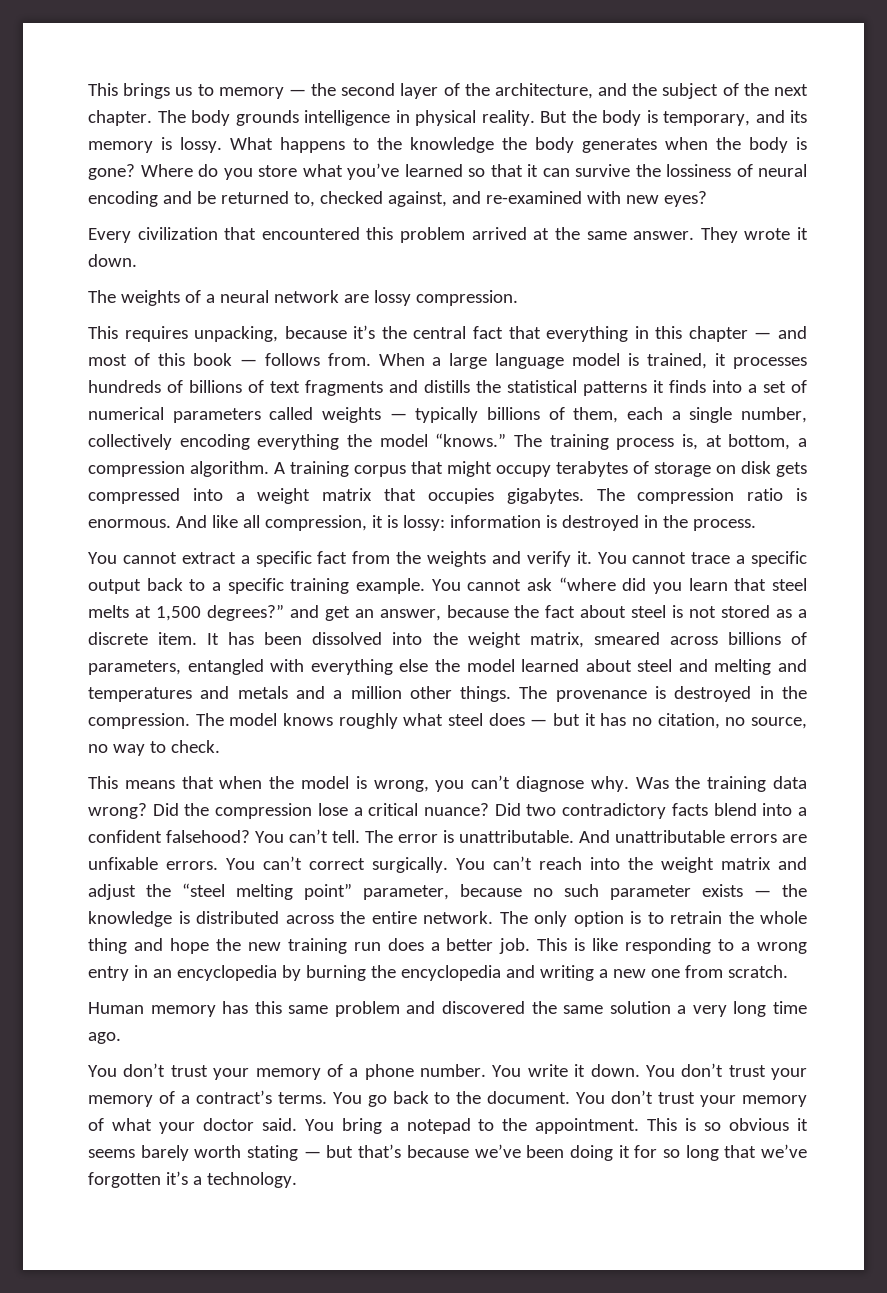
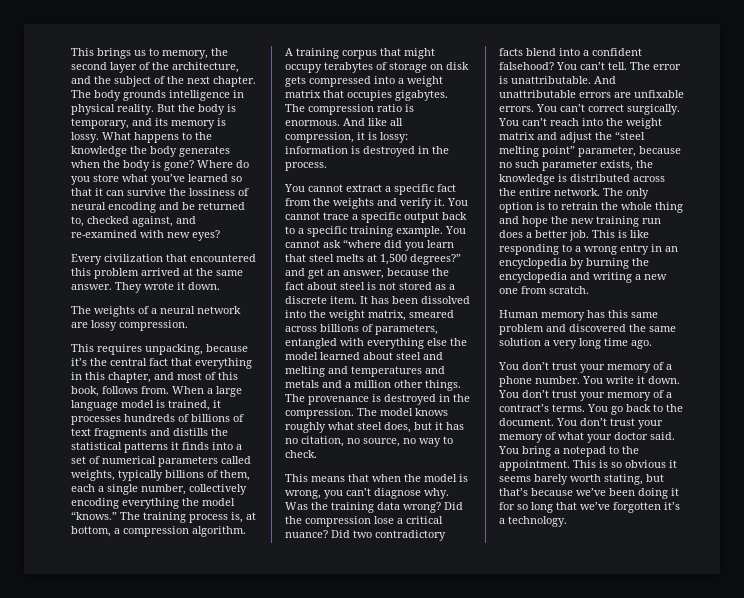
- This brings us to memory — the second layer of the architecture, and the subject of the next chapter.
+ This brings us to memory, the second layer of the architecture, and the subject of the next chapter.
- This requires unpacking, because it’s the central fact that everything in this chapter — and most of this book — follows from.
+ This requires unpacking, because it’s the central fact that everything in this chapter, and most of this book, follows from.
- When a large language model is trained, it processes hundreds of billions of text fragments and distills the statistical patterns it finds into a set of numerical parameters called weights — typically billions of them, each a single number, collectively encoding everything the model “knows.”
+ When a large language model is trained, it processes hundreds of billions of text fragments and distills the statistical patterns it finds into a set of numerical parameters called weights, typically billions of them, each a single number, collectively encoding everything the model “knows.”
- The model knows roughly what steel does — but it has no citation, no source, no way to check.
+ The model knows roughly what steel does, but it has no citation, no source, no way to check.
- You can’t reach into the weight matrix and adjust the “steel melting point” parameter, because no such parameter exists — the knowledge is distributed across the entire network.
+ You can’t reach into the weight matrix and adjust the “steel melting point” parameter, because no such parameter exists, the knowledge is distributed across the entire network.
- This is so obvious it seems barely worth stating — but that’s because we’ve been doing it for so long that we’ve forgotten it’s a technology.
+ This is so obvious it seems barely worth stating, but that’s because we’ve been doing it for so long that we’ve forgotten it’s a technology.

